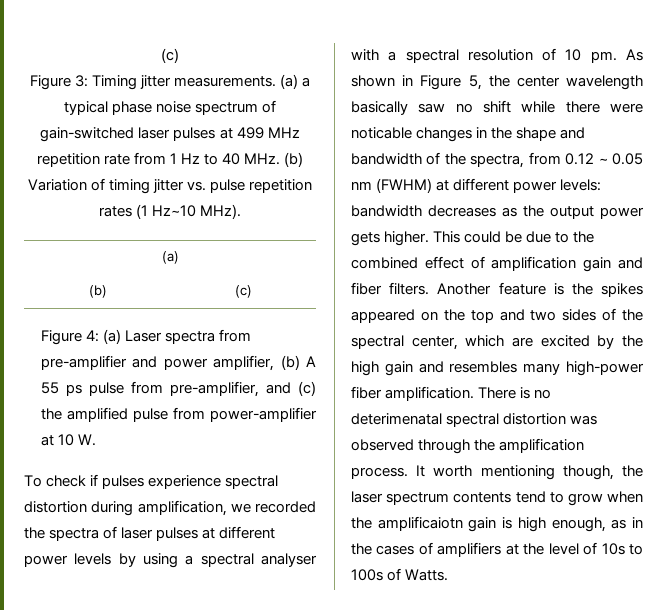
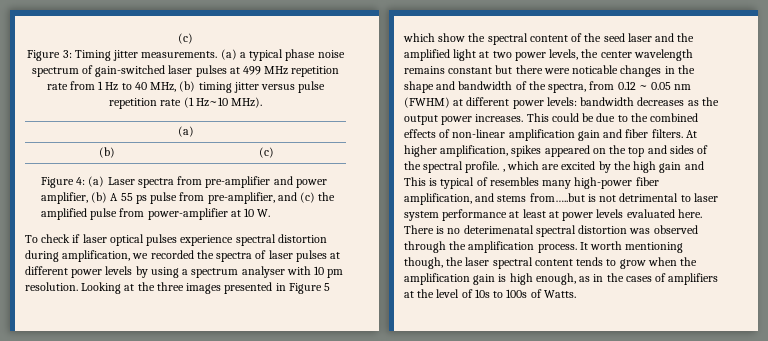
- (a) a typical phase noise spectrum of gain-switched laser pulses at 499 MHz repetition rate from 1 Hz to 40 MHz. (b) Variation of timing jitter vs. pulse repetition rates (1 Hz~10 MHz).
+ (a) a typical phase noise spectrum of gain-switched laser pulses at 499 MHz repetition rate from 1 Hz to 40 MHz, (b) timing jitter versus pulse repetition rate (1 Hz~10 MHz).
- To check if pulses experience spectral distortion during amplification, we recorded the spectra of laser pulses at different power levels by using a spectral analyser with a spectral resolution of 10 pm. As shown in Figure 5, the center wavelength basically saw no shift while there were noticable changes in the shape and bandwidth of the spectra, from 0.12 ~ 0.05 nm (FWHM) at different power levels: bandwidth decreases as the output power gets higher.
+ To check if laser optical pulses experience spectral distortion during amplification, we recorded the spectra of laser pulses at different power levels by using a spectrum analyser with 10 pm resolution. Looking at the three images presented in Figure 5 which show the spectral content of the seed laser and the amplified light at two power levels, the center wavelength remains constant but there were noticable changes in the shape and bandwidth of the spectra, from 0.12 ~ 0.05 nm (FWHM) at different power levels: bandwidth decreases as the output power increases.
- This could be due to the combined effect of amplification gain and fiber filters.
+ This could be due to the combined effects of non-linear amplification gain and fiber filters.
- Another feature is the spikes appeared on the top and two sides of the spectral center, which are excited by the high gain and resembles many high-power fiber amplification.
+ At higher amplification, spikes appeared on the top and sides of the spectral profile. , which are excited by the high gain and This is typical of resembles many high-power fiber amplification, and stems from…..but is not detrimental to laser system performance at least at power levels evaluated here.
- It worth mentioning though, the laser spectrum contents tend to grow when the amplificaiotn gain is high enough, as in the cases of amplifiers at the level of 10s to 100s of Watts.
+ It worth mentioning though, the laser spectral content tends to grow when the amplification gain is high enough, as in the cases of amplifiers at the level of 10s to 100s of Watts.

